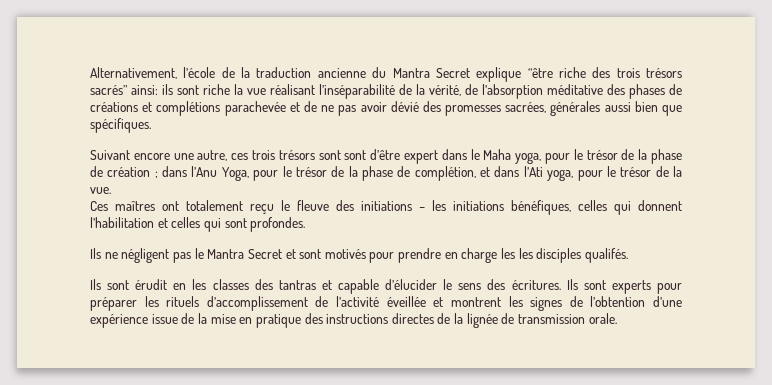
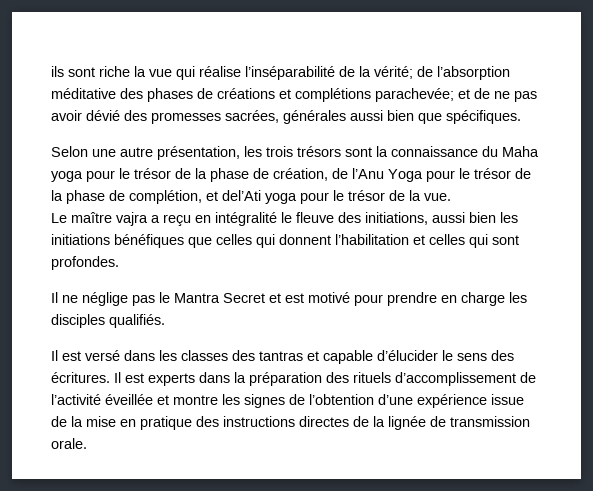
- Alternativement, l’école de la traduction ancienne du Mantra Secret explique “être riche des trois trésors sacrés” ainsi: ils sont riche la vue réalisant l’inséparabilité de la vérité, de l’absorption méditative des phases de créations et complétions parachevée et de ne pas avoir dévié des promesses sacrées, générales aussi bien que spécifiques.
+ ils sont riche la vue qui réalise l’inséparabilité de la vérité; de l’absorption méditative des phases de créations et complétions parachevée; et de ne pas avoir dévié des promesses sacrées, générales aussi bien que spécifiques.
- Suivant encore une autre, ces trois trésors sont sont d’être expert dans le Maha yoga, pour le trésor de la phase de création ; dans l’Anu Yoga, pour le trésor de la phase de complétion, et dans l’Ati yoga, pour le trésor de la vue.
+ Selon une autre présentation, les trois trésors sont la connaissance du Maha yoga pour le trésor de la phase de création, de l’Anu Yoga pour le trésor de la phase de complétion, et del’Ati yoga pour le trésor de la vue.
- Ces maîtres ont totalement reçu le fleuve des initiations – les initiations bénéfiques, celles qui donnent l’habilitation et celles qui sont profondes.
+ Le maître vajra a reçu en intégralité le fleuve des initiations, aussi bien les initiations bénéfiques que celles qui donnent l’habilitation et celles qui sont profondes.
- Ils ne négligent pas le Mantra Secret et sont motivés pour prendre en charge les les disciples qualifés.
- Ils sont érudit en les classes des tantras et capable d’élucider le sens des écritures.
+ Il ne néglige pas le Mantra Secret et est motivé pour prendre en charge les disciples qualifiés.
+ Il est versé dans les classes des tantras et capable d’élucider le sens des écritures.
- Ils sont experts pour préparer les rituels d’accomplissement de l’activité éveillée et montrent les signes de l’obtention d’une expérience issue de la mise en pratique des instructions directes de la lignée de transmission orale.
+ Il est experts dans la préparation des rituels d’accomplissement de l’activité éveillée et montre les signes de l’obtention d’une expérience issue de la mise en pratique des instructions directes de la lignée de transmission orale.

